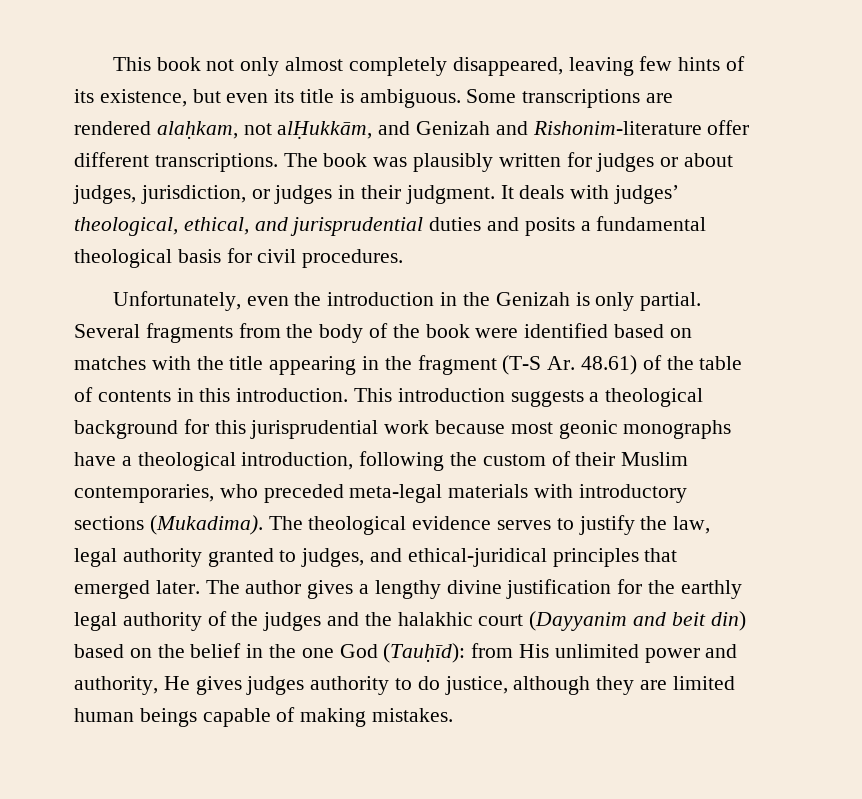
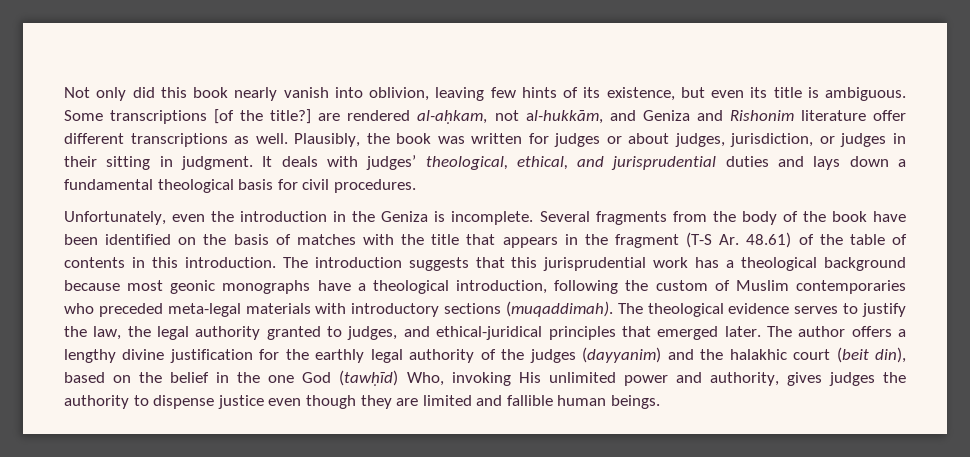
- This book not only almost completely disappeared, leaving few hints of its existence, but even its title is ambiguous.
+ Not only did this book nearly vanish into oblivion, leaving few hints of its existence, but even its title is ambiguous.
- Some transcriptions are rendered alaḥkam, not alḤukkām, and Genizah and Rishonim-literature offer different transcriptions. The book was plausibly written for judges or about judges, jurisdiction, or judges in their judgment.
+ Some transcriptions [of the title?] are rendered al-aḥkam, not al-hukkām, and Geniza and Rishonim literature offer different transcriptions as well. Plausibly, the book was written for judges or about judges, jurisdiction, or judges in their sitting in judgment.
- It deals with judges’ theological, ethical, and jurisprudential duties and posits a fundamental theological basis for civil procedures.
+ It deals with judges’ theological, ethical, and jurisprudential duties and lays down a fundamental theological basis for civil procedures.
- Unfortunately, even the introduction in the Genizah is only partial.
+ Unfortunately, even the introduction in the Geniza is incomplete.
- Several fragments from the body of the book were identified based on matches with the title appearing in the fragment (T-S Ar. 48.61) of the table of contents in this introduction.
+ Several fragments from the body of the book have been identified on the basis of matches with the title that appears in the fragment (T-S Ar. 48.61) of the table of contents in this introduction.
- This introduction suggests a theological background for this jurisprudential work because most geonic monographs have a theological introduction, following the custom of their Muslim contemporaries, who preceded meta-legal materials with introductory sections (Mukadima).
+ The introduction suggests that this jurisprudential work has a theological background because most geonic monographs have a theological introduction, following the custom of Muslim contemporaries who preceded meta-legal materials with introductory sections (muqaddimah).
- The theological evidence serves to justify the law, legal authority granted to judges, and ethical-juridical principles that emerged later.
+ The theological evidence serves to justify the law, the legal authority granted to judges, and ethical-juridical principles that emerged later.
- The author gives a lengthy divine justification for the earthly legal authority of the judges and the halakhic court (Dayyanim and beit din) based on the belief in the one God (Tauḥīd): from His unlimited power and authority, He gives judges authority to do justice, although they are limited human beings capable of making mistakes.
+ The author offers a lengthy divine justification for the earthly legal authority of the judges (dayyanim) and the halakhic court (beit din), based on the belief in the one God (tawḥīd) Who, invoking His unlimited power and authority, gives judges the authority to dispense justice even though they are limited and fallible human beings.

